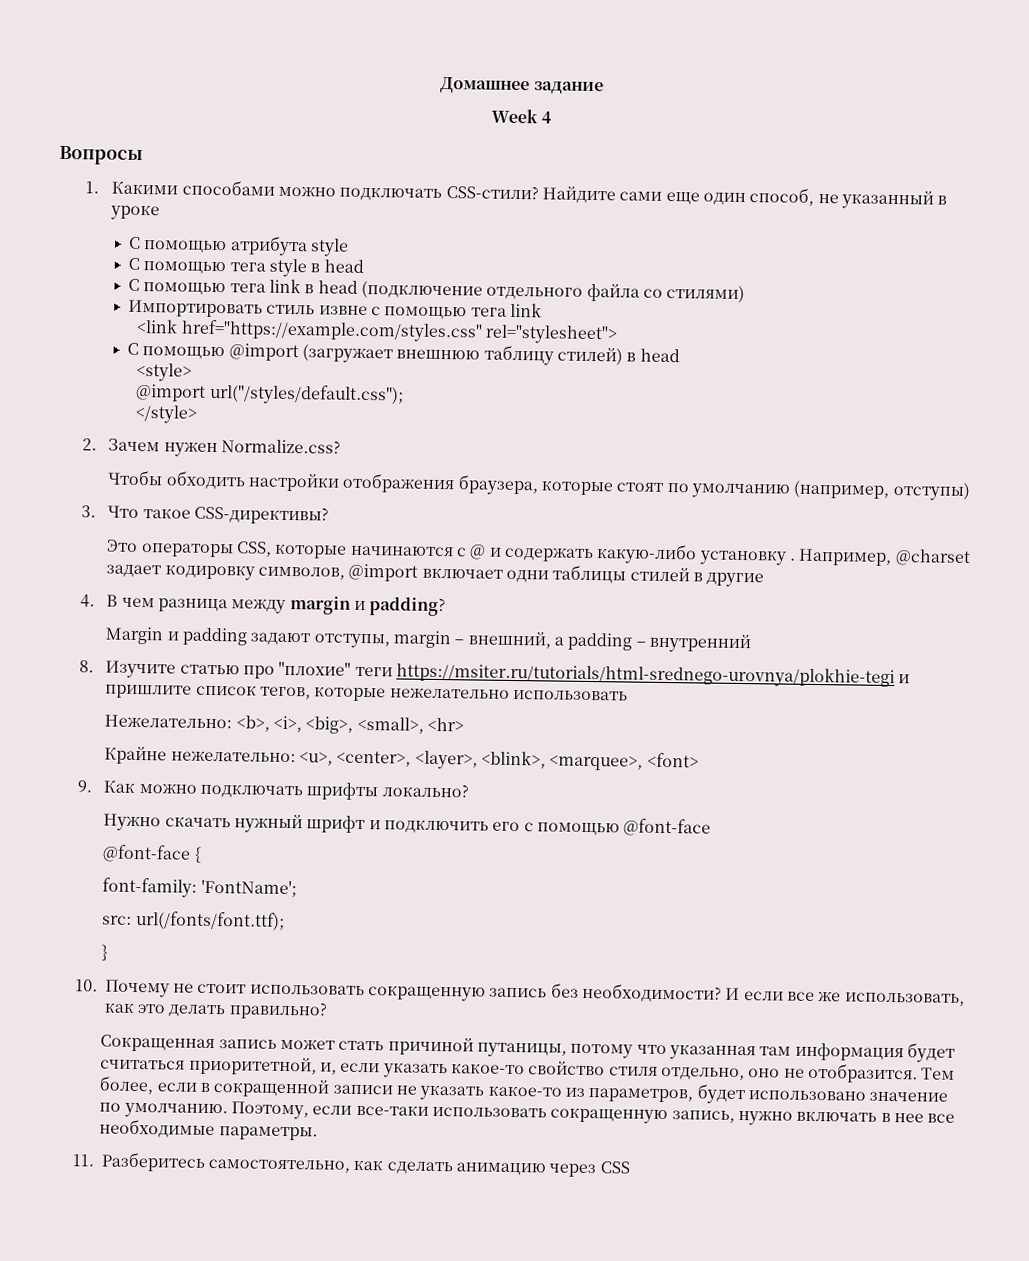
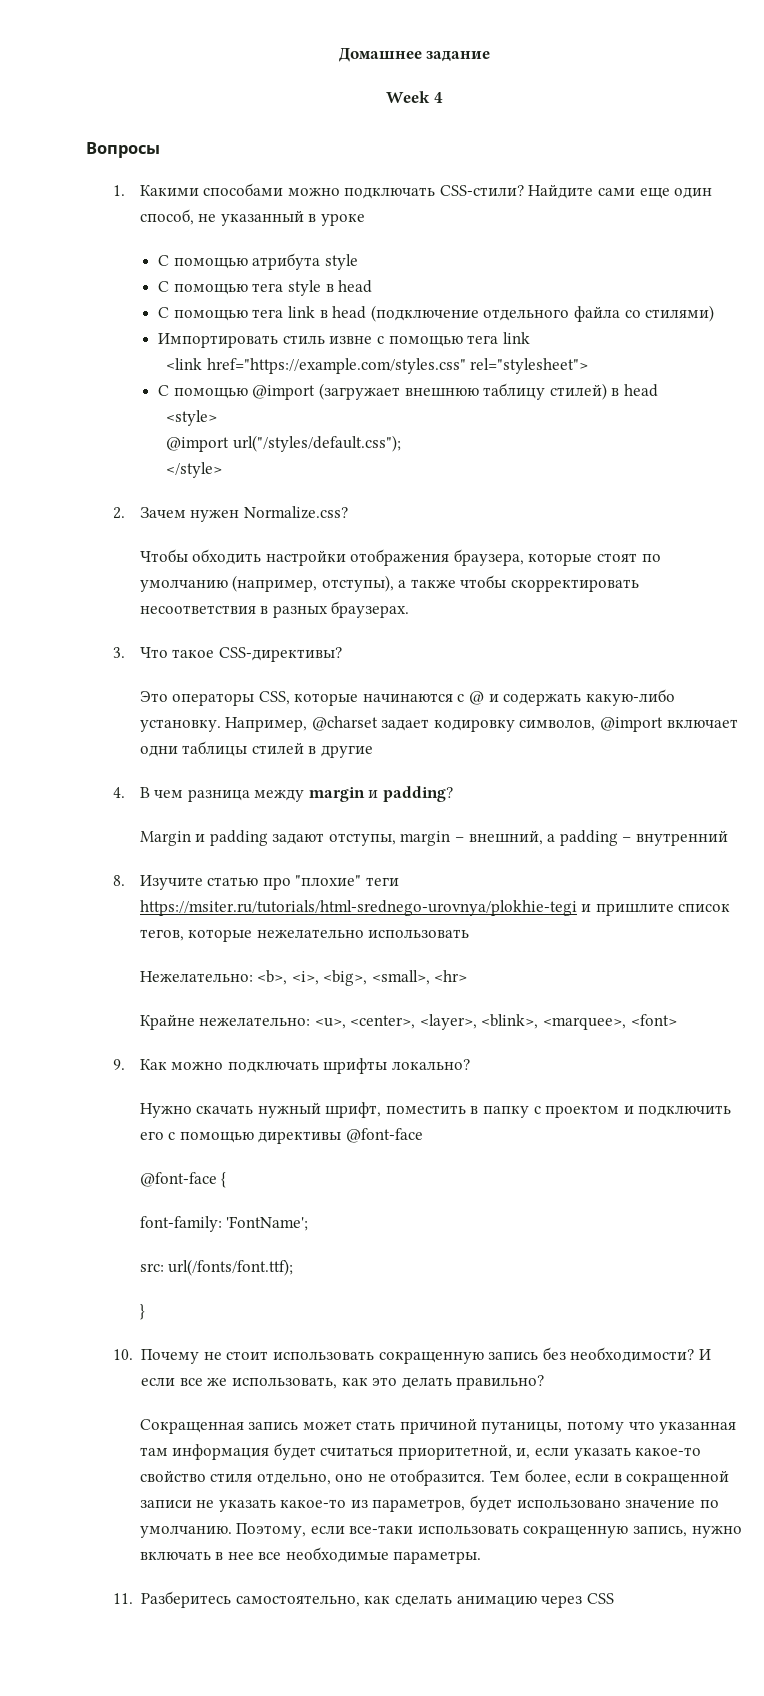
- Чтобы обходить настройки отображения браузера, которые стоят по умолчанию (например, отступы)
+ Чтобы обходить настройки отображения браузера, которые стоят по умолчанию (например, отступы), а также чтобы скорректировать несоответствия в разных браузерах.
- Это операторы CSS, которые начинаются с @ и содержать какую-либо установку .
+ Это операторы CSS, которые начинаются с @ и содержать какую-либо установку.
- Нужно скачать нужный шрифт и подключить его с помощью @font-face
+ Нужно скачать нужный шрифт, поместить в папку с проектом и подключить его с помощью директивы @font-face

